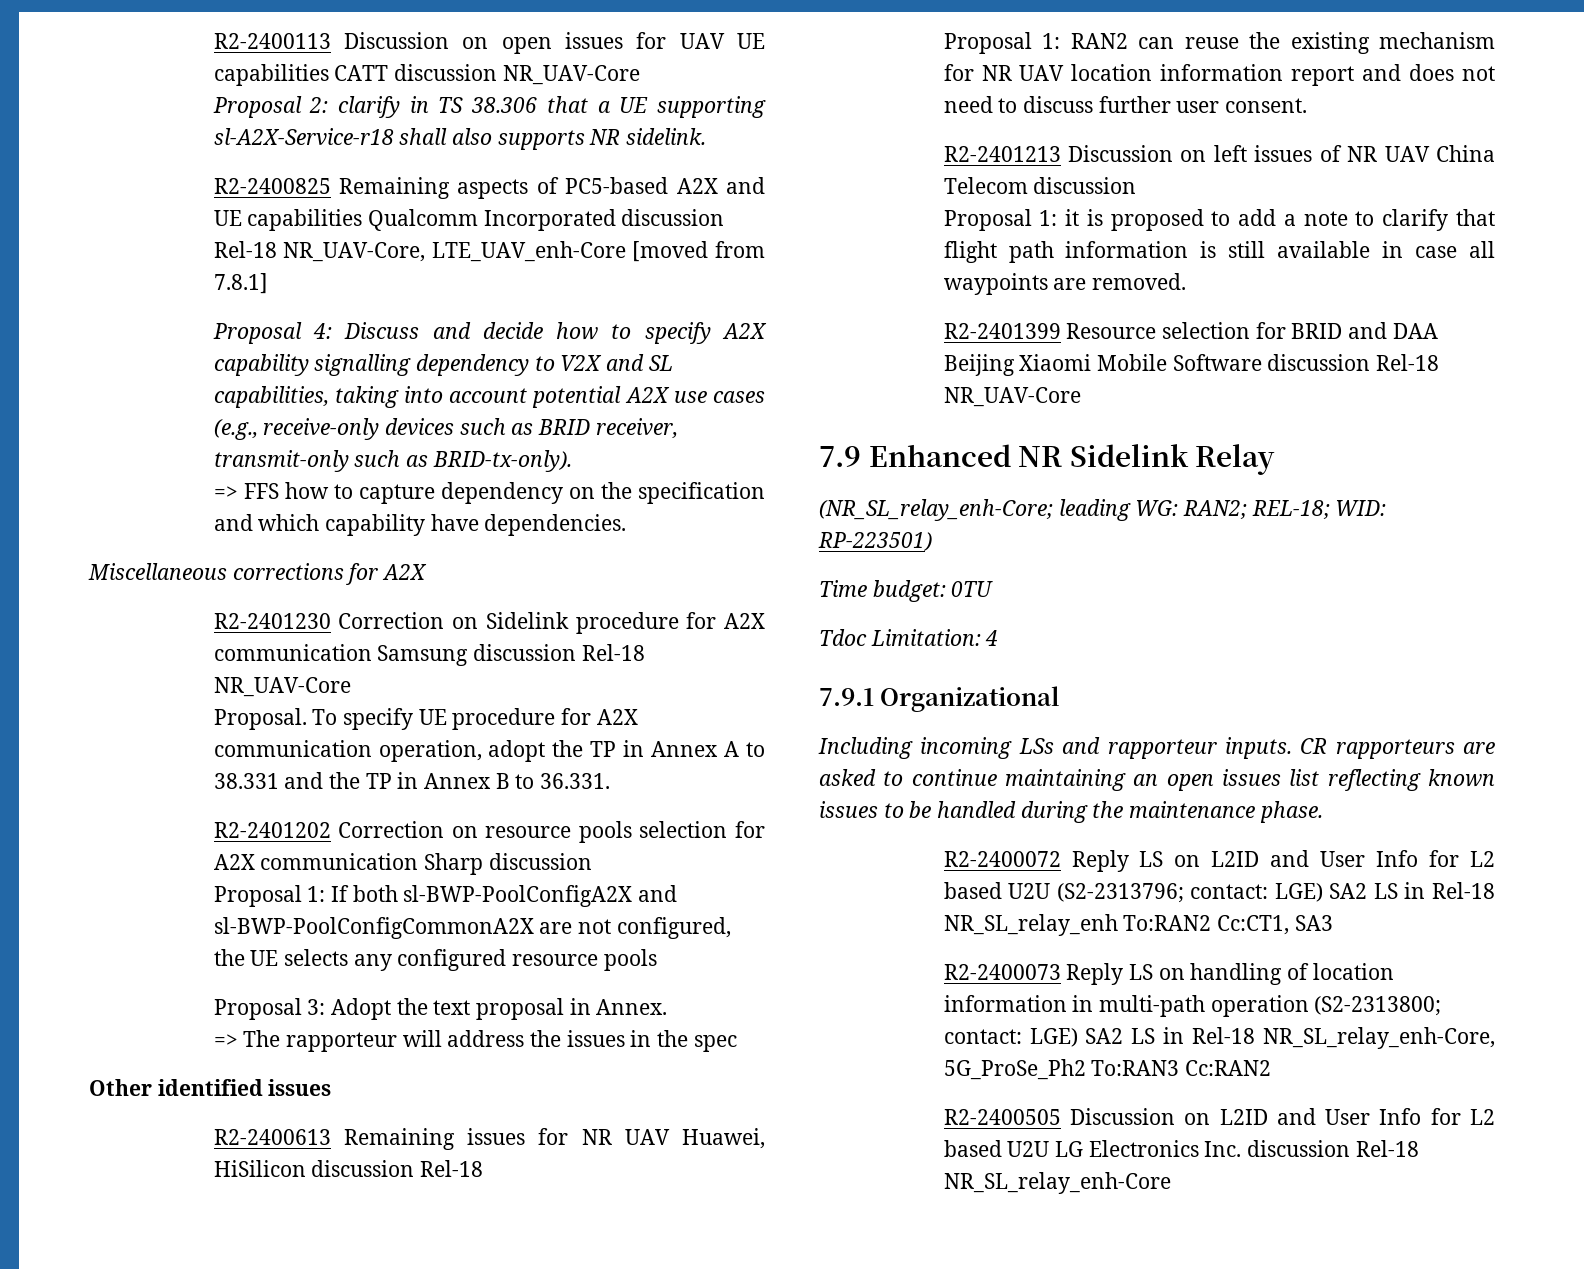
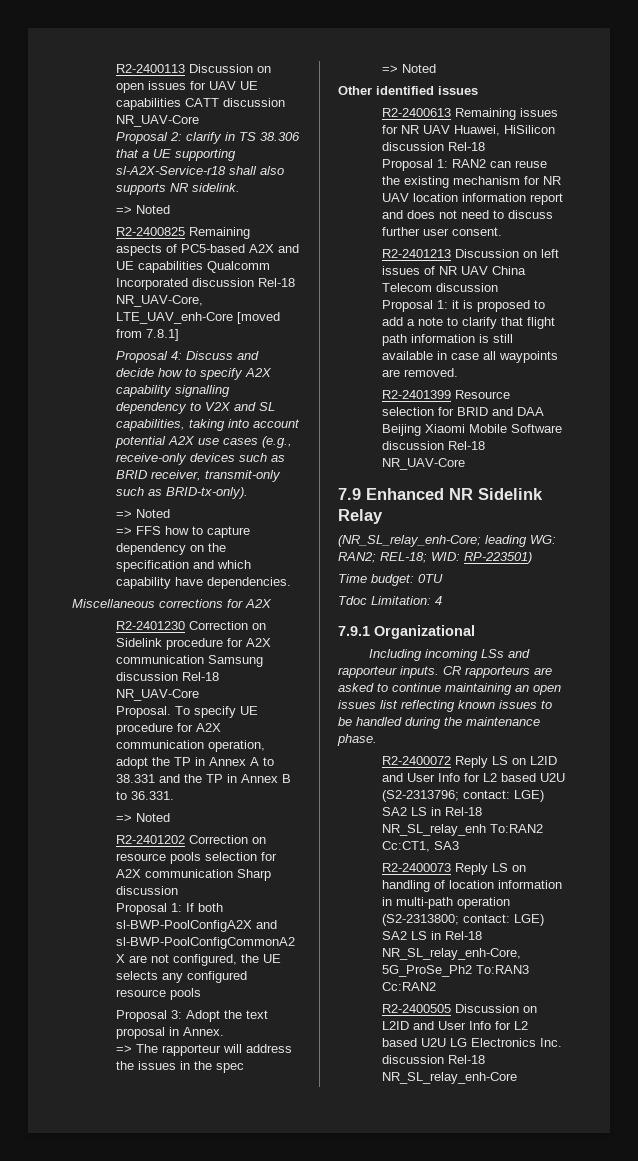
  Proposal 2: clarify in TS 38.306 that a UE supporting sl-A2X-Service-r18 shall also supports NR sidelink.
+ => Noted
  Proposal 4: Discuss and decide how to specify A2X capability signalling dependency to V2X and SL capabilities, taking into account potential A2X use cases (e.g., receive-only devices such as BRID receiver, transmit-only such as BRID-tx-only).
+ => Noted
  To specify UE procedure for A2X communication operation, adopt the TP in Annex A to 38.331 and the TP in Annex B to 36.331.
+ => Noted
  => The rapporteur will address the issues in the spec
+ => Noted

